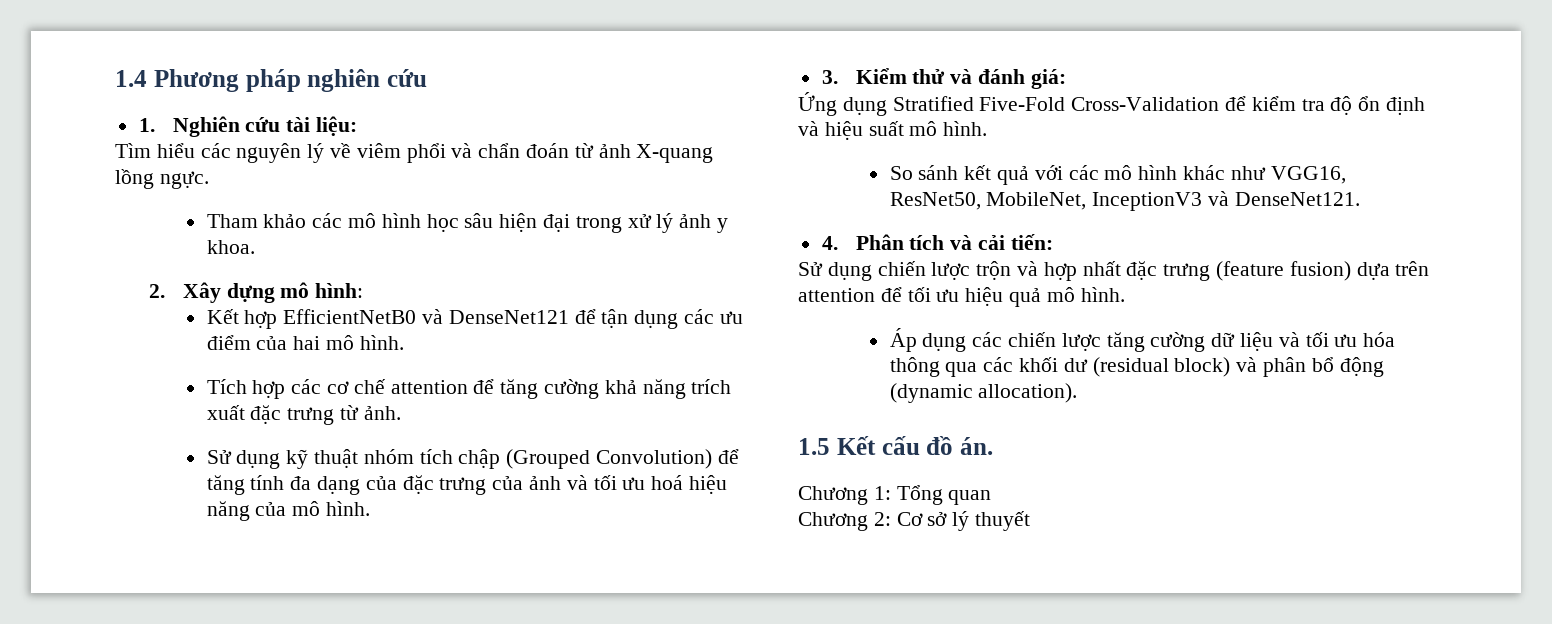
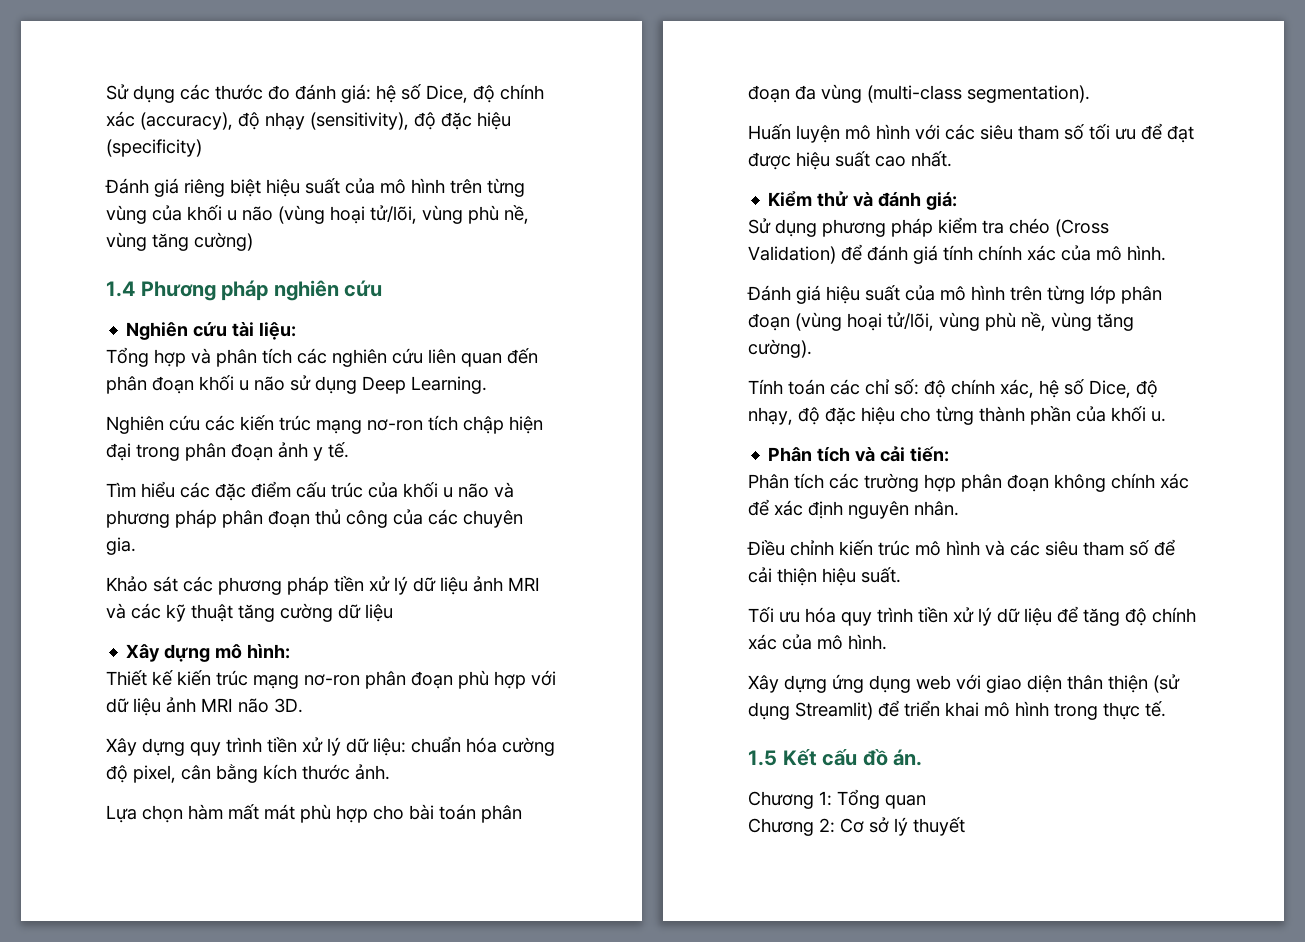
+ Sử dụng các thước đo đánh giá: hệ số Dice, độ chính xác (accuracy), độ nhạy (sensitivity), độ đặc hiệu (specificity)
+ Đánh giá riêng biệt hiệu suất của mô hình trên từng vùng của khối u não (vùng hoại tử/lõi, vùng phù nề, vùng tăng cường)
- 1. Nghiên cứu tài liệu:
+ Nghiên cứu tài liệu:
- Tìm hiểu các nguyên lý về viêm phổi và chẩn đoán từ ảnh X-quang lồng ngực.
- Tham khảo các mô hình học sâu hiện đại trong xử lý ảnh y khoa.
- 2. Xây dựng mô hình:
- Kết hợp EfficientNetB0 và DenseNet121 để tận dụng các ưu điểm của hai mô hình.
- Tích hợp các cơ chế attention để tăng cường khả năng trích xuất đặc trưng từ ảnh.
- Sử dụng kỹ thuật nhóm tích chập (Grouped Convolution) để tăng tính đa dạng của đặc trưng của ảnh và tối ưu hoá hiệu năng của mô hình.
- 3. Kiểm thử và đánh giá:
+ Tổng hợp và phân tích các nghiên cứu liên quan đến phân đoạn khối u não sử dụng Deep Learning.
+ Nghiên cứu các kiến trúc mạng nơ-ron tích chập hiện đại trong phân đoạn ảnh y tế.
+ Tìm hiểu các đặc điểm cấu trúc của khối u não và phương pháp phân đoạn thủ công của các chuyên gia.
+ Khảo sát các phương pháp tiền xử lý dữ liệu ảnh MRI và các kỹ thuật tăng cường dữ liệu
+ Xây dựng mô hình:
+ Thiết kế kiến trúc mạng nơ-ron phân đoạn phù hợp với dữ liệu ảnh MRI não 3D.
+ Xây dựng quy trình tiền xử lý dữ liệu: chuẩn hóa cường độ pixel, cân bằng kích thước ảnh.
+ Lựa chọn hàm mất mát phù hợp cho bài toán phân đoạn đa vùng (multi-class segmentation).
+ Huấn luyện mô hình với các siêu tham số tối ưu để đạt được hiệu suất cao nhất.
+ Kiểm thử và đánh giá:
- Ứng dụng Stratified Five-Fold Cross-Validation để kiểm tra độ ổn định và hiệu suất mô hình.
- So sánh kết quả với các mô hình khác như VGG16, ResNet50, MobileNet, InceptionV3 và DenseNet121.
- 4. Phân tích và cải tiến:
+ Sử dụng phương pháp kiểm tra chéo (Cross Validation) để đánh giá tính chính xác của mô hình.
+ Đánh giá hiệu suất của mô hình trên từng lớp phân đoạn (vùng hoại tử/lõi, vùng phù nề, vùng tăng cường).
+ Tính toán các chỉ số: độ chính xác, hệ số Dice, độ nhạy, độ đặc hiệu cho từng thành phần của khối u.
+ Phân tích và cải tiến:
- Sử dụng chiến lược trộn và hợp nhất đặc trưng (feature fusion) dựa trên attention để tối ưu hiệu quả mô hình.
- Áp dụng các chiến lược tăng cường dữ liệu và tối ưu hóa thông qua các khối dư (residual block) và phân bổ động (dynamic allocation).
+ Phân tích các trường hợp phân đoạn không chính xác để xác định nguyên nhân.
+ Điều chỉnh kiến trúc mô hình và các siêu tham số để cải thiện hiệu suất.
+ Tối ưu hóa quy trình tiền xử lý dữ liệu để tăng độ chính xác của mô hình.
+ Xây dựng ứng dụng web với giao diện thân thiện (sử dụng Streamlit) để triển khai mô hình trong thực tế.

